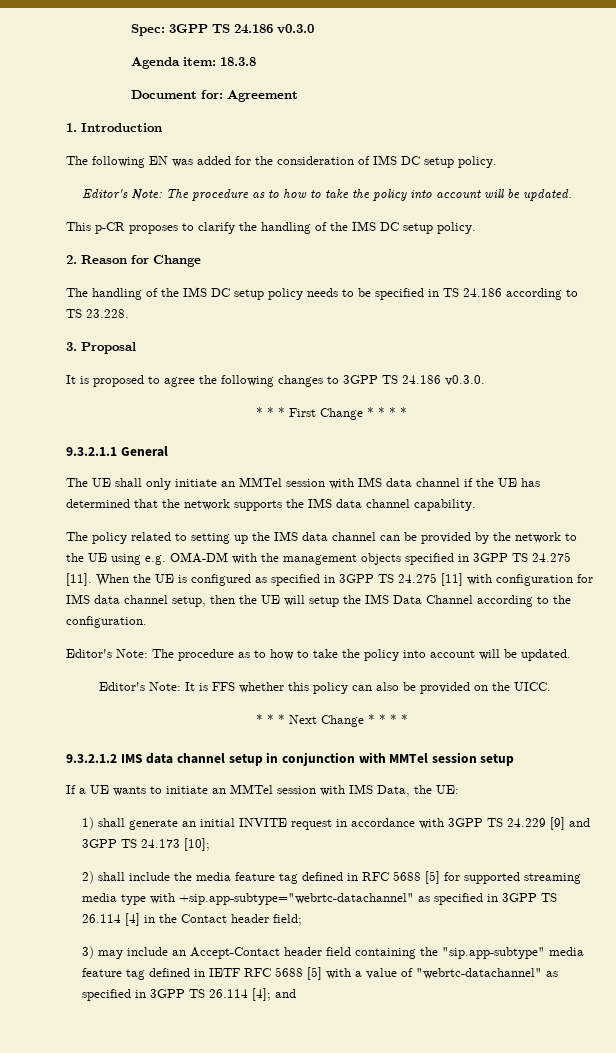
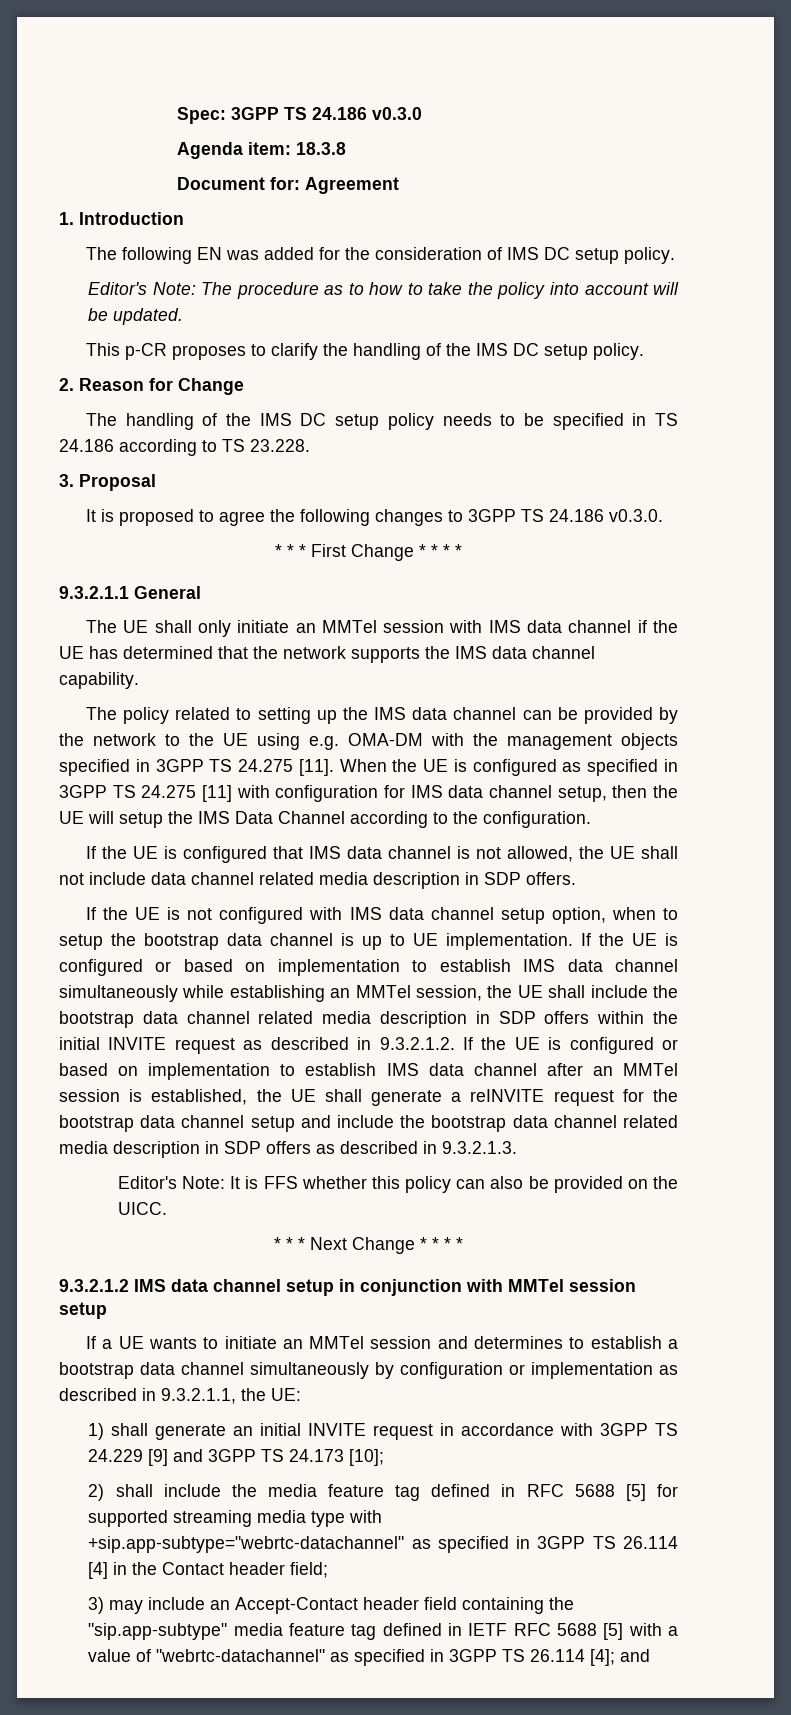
  When the UE is configured as specified in 3GPP TS 24.275 [11] with configuration for IMS data channel setup, then the UE will setup the IMS Data Channel according to the configuration.
- Editor's Note: The procedure as to how to take the policy into account will be updated.
+ If the UE is configured that IMS data channel is not allowed, the UE shall not include data channel related media description in SDP offers.
+ If the UE is not configured with IMS data channel setup option, when to setup the bootstrap data channel is up to UE implementation. If the UE is configured or based on implementation to establish IMS data channel simultaneously while establishing an MMTel session, the UE shall include the bootstrap data channel related media description in SDP offers within the initial INVITE request as described in 9.3.2.1.2. If the UE is configured or based on implementation to establish IMS data channel after an MMTel session is established, the UE shall generate a reINVITE request for the bootstrap data channel setup and include the bootstrap data channel related media description in SDP offers as described in 9.3.2.1.3.
- If a UE wants to initiate an MMTel session with IMS Data, the UE:
+ If a UE wants to initiate an MMTel session and determines to establish a bootstrap data channel simultaneously by configuration or implementation as described in 9.3.2.1.1, the UE:

